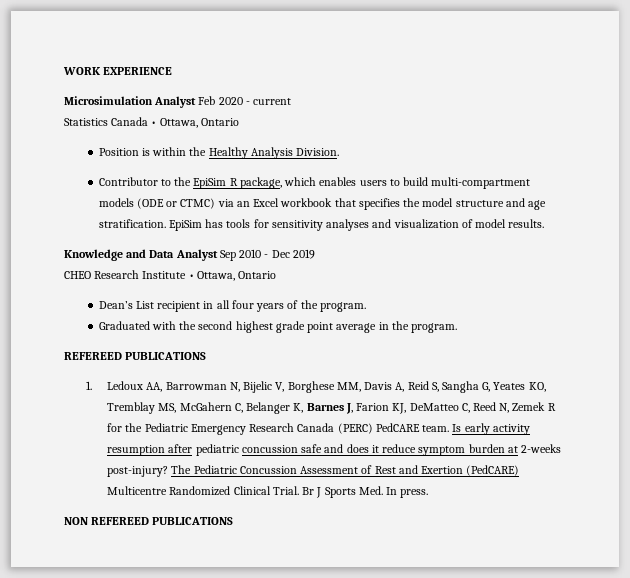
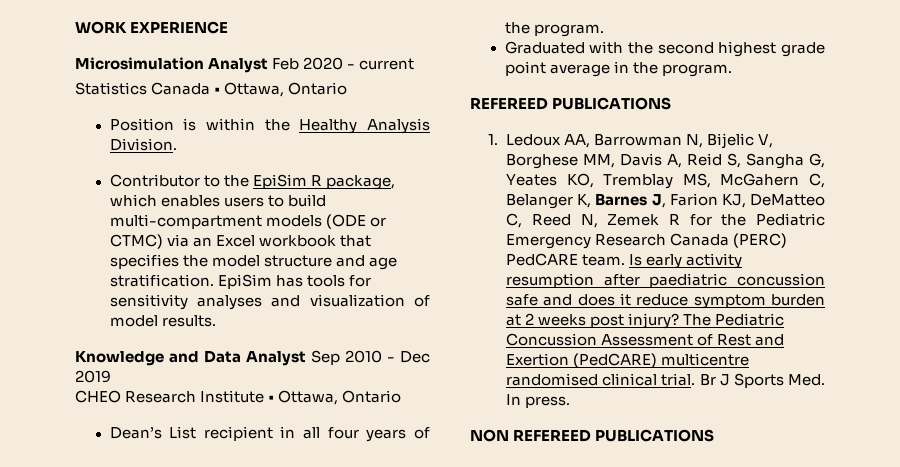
- Is early activity resumption after pediatric concussion safe and does it reduce symptom burden at 2-weeks post-injury?
+ Is early activity resumption after paediatric concussion safe and does it reduce symptom burden at 2 weeks post injury?
- The Pediatric Concussion Assessment of Rest and Exertion (PedCARE) Multicentre Randomized Clinical Trial.
+ The Pediatric Concussion Assessment of Rest and Exertion (PedCARE) multicentre randomised clinical trial.

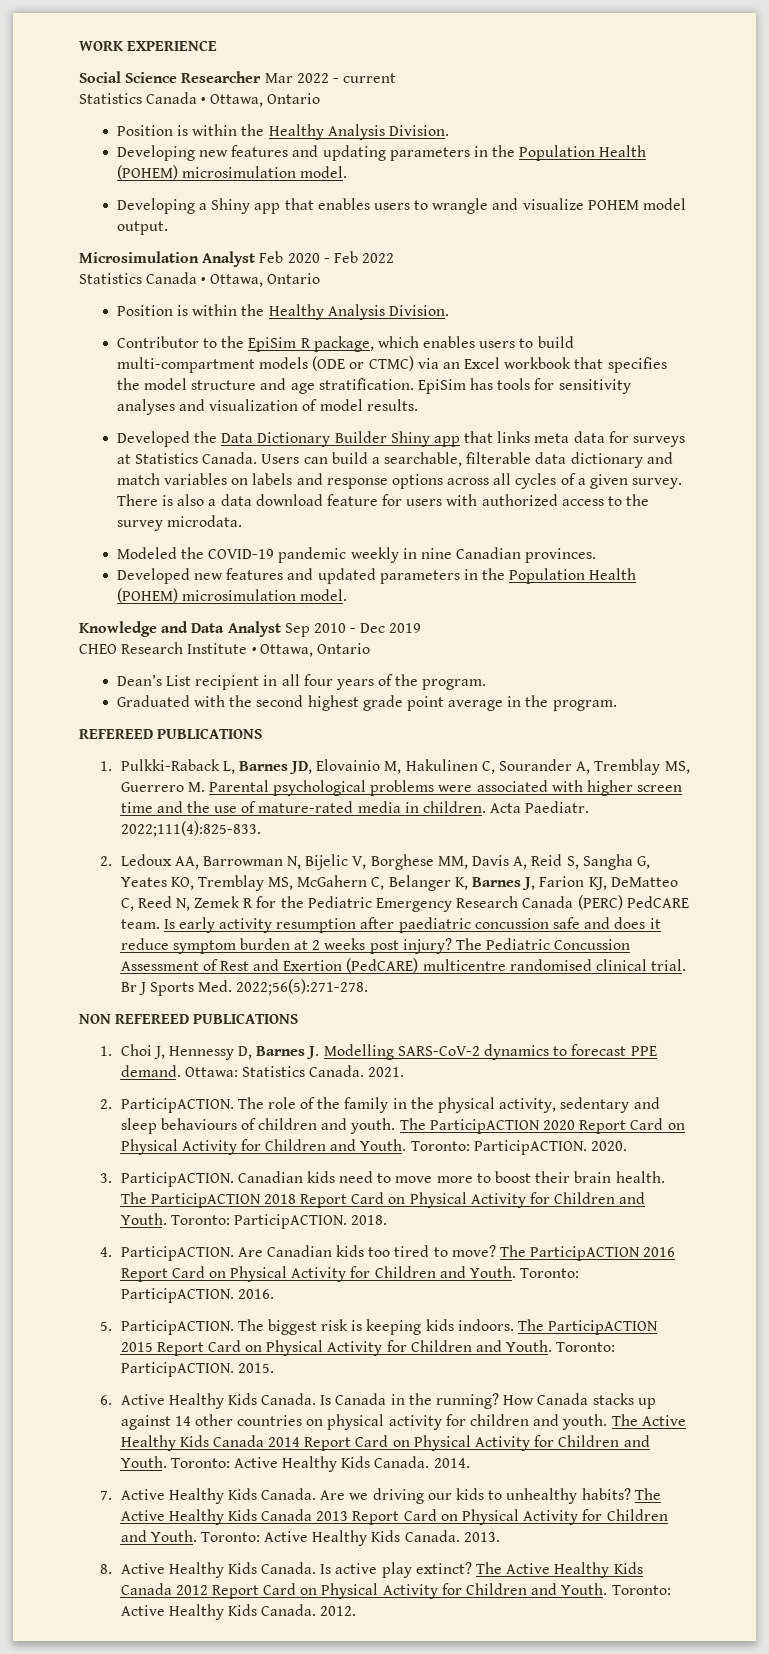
+ Social Science Researcher Mar 2022 - current
+ Statistics Canada • Ottawa, Ontario
+ Position is within the Healthy Analysis Division.
+ Developing new features and updating parameters in the Population Health (POHEM) microsimulation model.
+ Developing a Shiny app that enables users to wrangle and visualize POHEM model output.
- Microsimulation Analyst Feb 2020 - current
+ Microsimulation Analyst Feb 2020 - Feb 2022
+ Developed the Data Dictionary Builder Shiny app that links meta data for surveys at Statistics Canada. Users can build a searchable, filterable data dictionary and match variables on labels and response options across all cycles of a given survey. There is also a data download feature for users with authorized access to the survey microdata.
+ Modeled the COVID-19 pandemic weekly in nine Canadian provinces.
+ Developed new features and updated parameters in the Population Health (POHEM) microsimulation model.
- 1. Ledoux AA, Barrowman N, Bijelic V, Borghese MM, Davis A, Reid S, Sangha G, Yeates KO, Tremblay MS, McGahern C, Belanger K, Barnes J, Farion KJ, DeMatteo C, Reed N, Zemek R for the Pediatric Emergency Research Canada (PERC) PedCARE team.
+ 1. Pulkki-Raback L, Barnes JD, Elovainio M, Hakulinen C, Sourander A, Tremblay MS, Guerrero M. Parental psychological problems were associated with higher screen time and the use of mature-rated media in children. Acta Paediatr. 2022;111(4):825-833.
+ 2. Ledoux AA, Barrowman N, Bijelic V, Borghese MM, Davis A, Reid S, Sangha G, Yeates KO, Tremblay MS, McGahern C, Belanger K, Barnes J, Farion KJ, DeMatteo C, Reed N, Zemek R for the Pediatric Emergency Research Canada (PERC) PedCARE team.
- Br J Sports Med. In press.
+ Br J Sports Med. 2022;56(5):271-278.
+ 1. Choi J, Hennessy D, Barnes J. Modelling SARS-CoV-2 dynamics to forecast PPE demand. Ottawa: Statistics Canada. 2021.
+ 2. ParticipACTION. The role of the family in the physical activity, sedentary and sleep behaviours of children and youth. The ParticipACTION 2020 Report Card on Physical Activity for Children and Youth. Toronto: ParticipACTION. 2020.
+ 3. ParticipACTION. Canadian kids need to move more to boost their brain health. The ParticipACTION 2018 Report Card on Physical Activity for Children and Youth. Toronto: ParticipACTION. 2018.
+ 4. ParticipACTION. Are Canadian kids too tired to move? The ParticipACTION 2016 Report Card on Physical Activity for Children and Youth. Toronto: ParticipACTION. 2016.
+ 5. ParticipACTION. The biggest risk is keeping kids indoors. The ParticipACTION 2015 Report Card on Physical Activity for Children and Youth. Toronto: ParticipACTION. 2015.
+ 6. Active Healthy Kids Canada. Is Canada in the running? How Canada stacks up against 14 other countries on physical activity for children and youth. The Active Healthy Kids Canada 2014 Report Card on Physical Activity for Children and Youth. Toronto: Active Healthy Kids Canada. 2014.
+ 7. Active Healthy Kids Canada. Are we driving our kids to unhealthy habits? The Active Healthy Kids Canada 2013 Report Card on Physical Activity for Children and Youth. Toronto: Active Healthy Kids Canada. 2013.
+ 8. Active Healthy Kids Canada. Is active play extinct? The Active Healthy Kids Canada 2012 Report Card on Physical Activity for Children and Youth. Toronto: Active Healthy Kids Canada. 2012.

